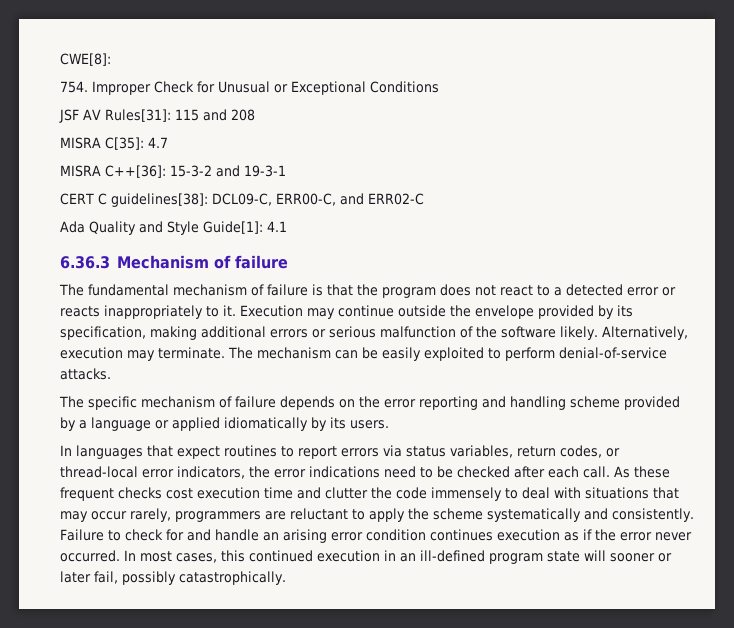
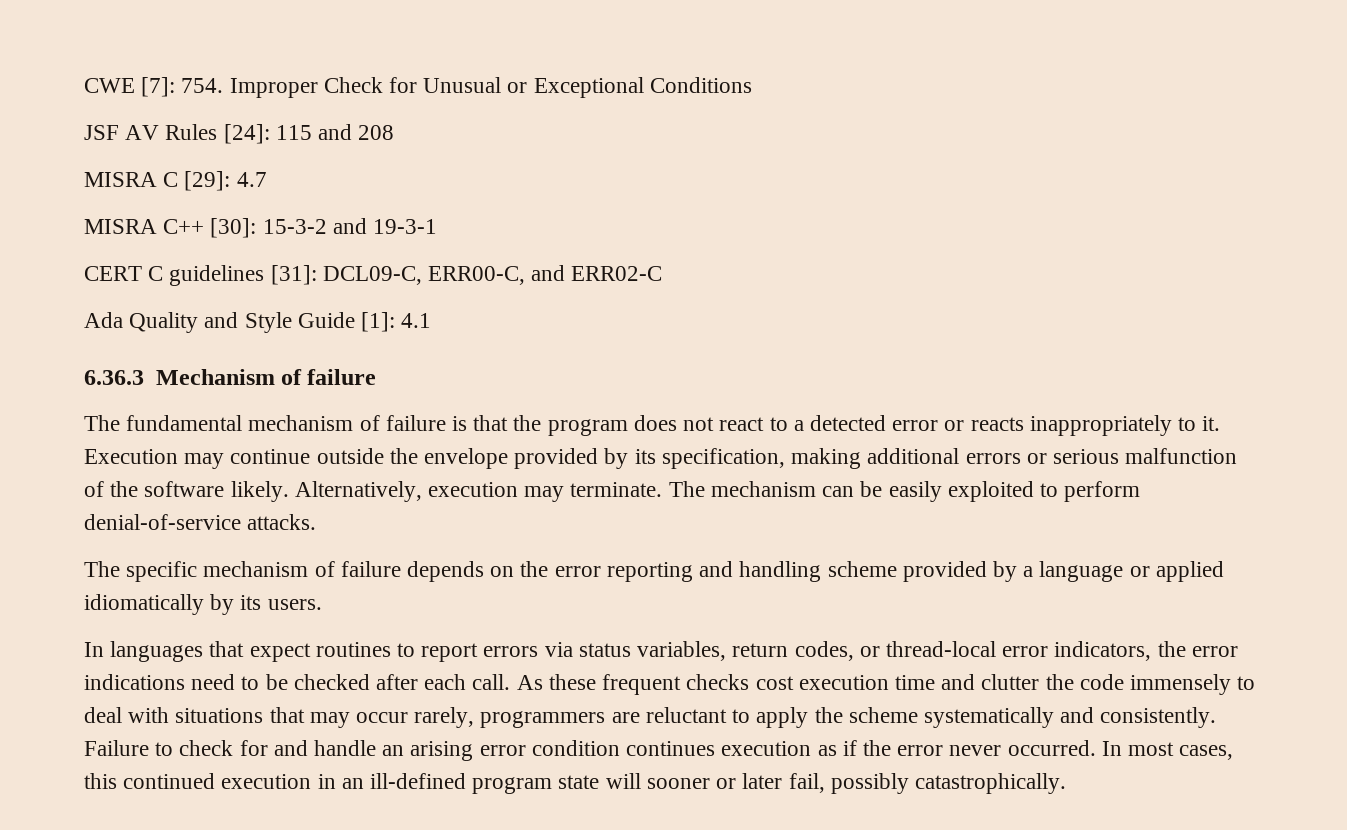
- CWE[8]:
- 754. Improper Check for Unusual or Exceptional Conditions
+ CWE [7]: 754. Improper Check for Unusual or Exceptional Conditions
- JSF AV Rules[31]: 115 and 208
+ JSF AV Rules [24]: 115 and 208
- MISRA C[35]: 4.7
+ MISRA C [29]: 4.7
- MISRA C++[36]: 15-3-2 and 19-3-1
+ MISRA C++ [30]: 15-3-2 and 19-3-1
- CERT C guidelines[38]: DCL09-C, ERR00-C, and ERR02-C
+ CERT C guidelines [31]: DCL09-C, ERR00-C, and ERR02-C
- Ada Quality and Style Guide[1]: 4.1
+ Ada Quality and Style Guide [1]: 4.1

